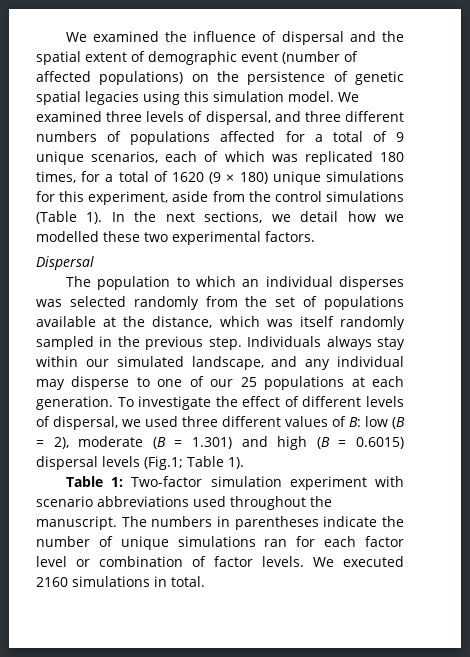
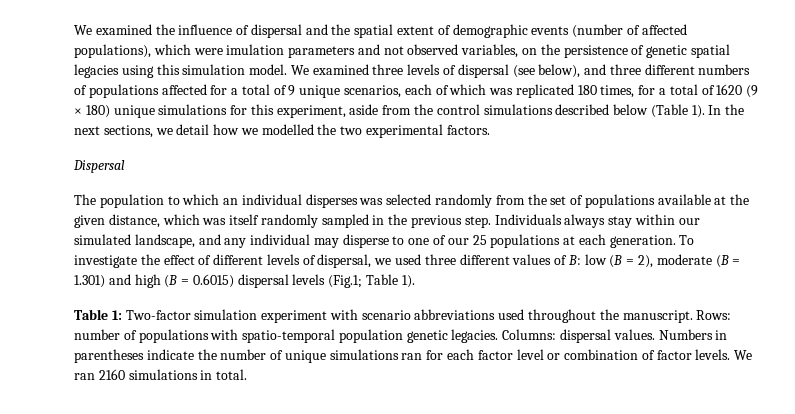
- We examined the influence of dispersal and the spatial extent of demographic event (number of affected populations) on the persistence of genetic spatial legacies using this simulation model.
+ We examined the influence of dispersal and the spatial extent of demographic events (number of affected populations), which were imulation parameters and not observed variables, on the persistence of genetic spatial legacies using this simulation model.
- We examined three levels of dispersal, and three different numbers of populations affected for a total of 9 unique scenarios, each of which was replicated 180 times, for a total of 1620 (9 × 180) unique simulations for this experiment, aside from the control simulations (Table 1).
+ We examined three levels of dispersal (see below), and three different numbers of populations affected for a total of 9 unique scenarios, each of which was replicated 180 times, for a total of 1620 (9 × 180) unique simulations for this experiment, aside from the control simulations described below (Table 1).
- In the next sections, we detail how we modelled these two experimental factors.
+ In the next sections, we detail how we modelled the two experimental factors.
- The population to which an individual disperses was selected randomly from the set of populations available at the distance, which was itself randomly sampled in the previous step.
+ The population to which an individual disperses was selected randomly from the set of populations available at the given distance, which was itself randomly sampled in the previous step.
- The numbers in parentheses indicate the number of unique simulations ran for each factor level or combination of factor levels.
+ Rows: number of populations with spatio-temporal population genetic legacies. Columns: dispersal values. Numbers in parentheses indicate the number of unique simulations ran for each factor level or combination of factor levels.
- We executed 2160 simulations in total.
+ We ran 2160 simulations in total.

